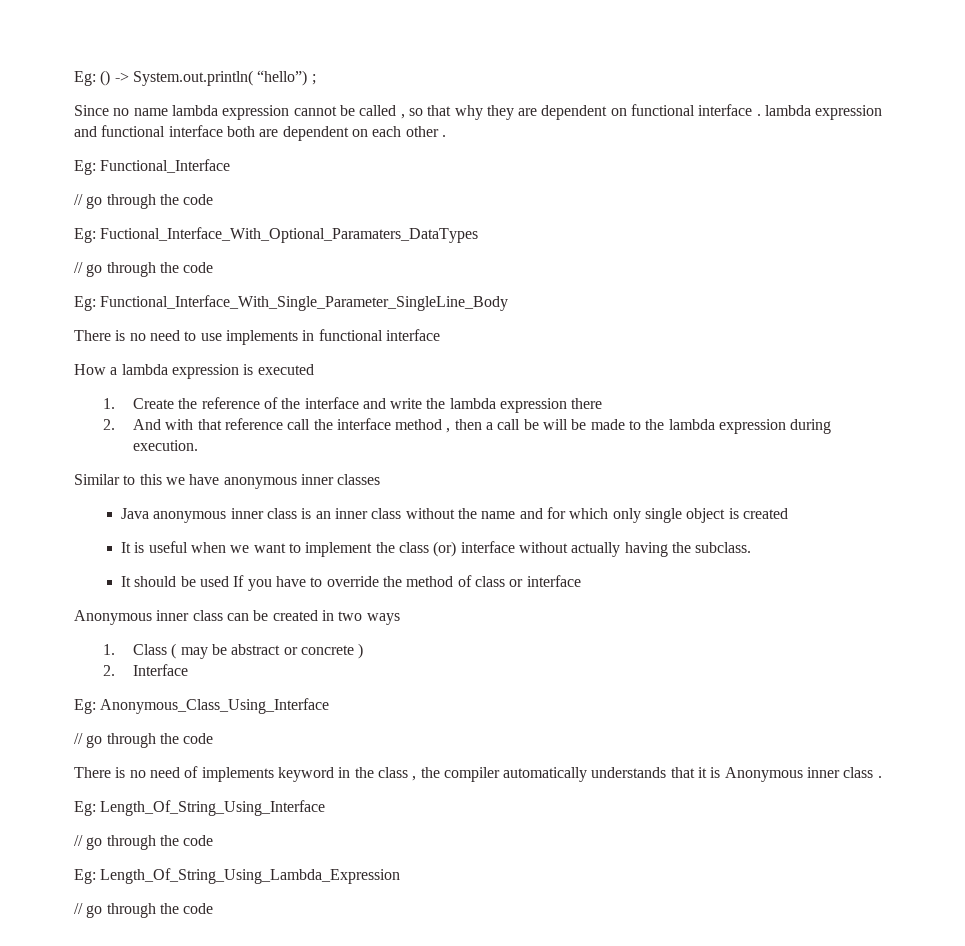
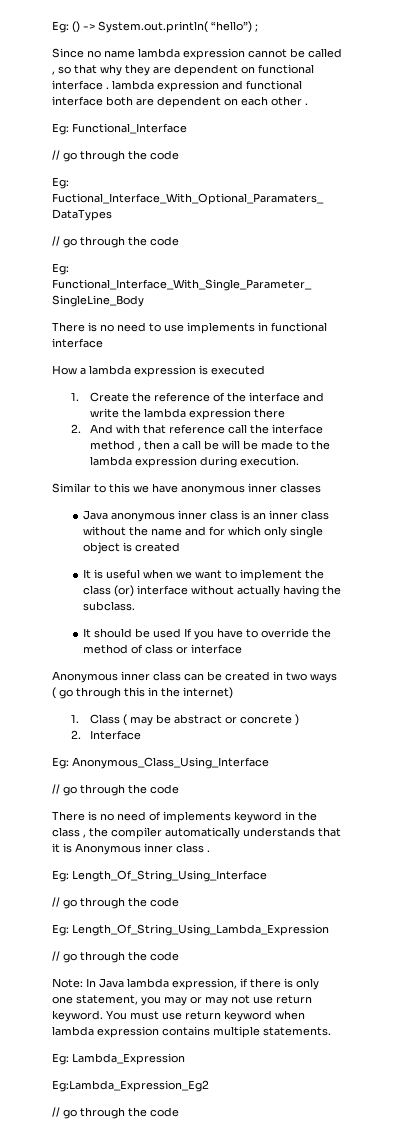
- Anonymous inner class can be created in two ways
+ Anonymous inner class can be created in two ways ( go through this in the internet)
+ Note: In Java lambda expression, if there is only one statement, you may or may not use return keyword. You must use return keyword when lambda expression contains multiple statements.
+ Eg: Lambda_Expression
+ Eg:Lambda_Expression_Eg2
+ // go through the code

